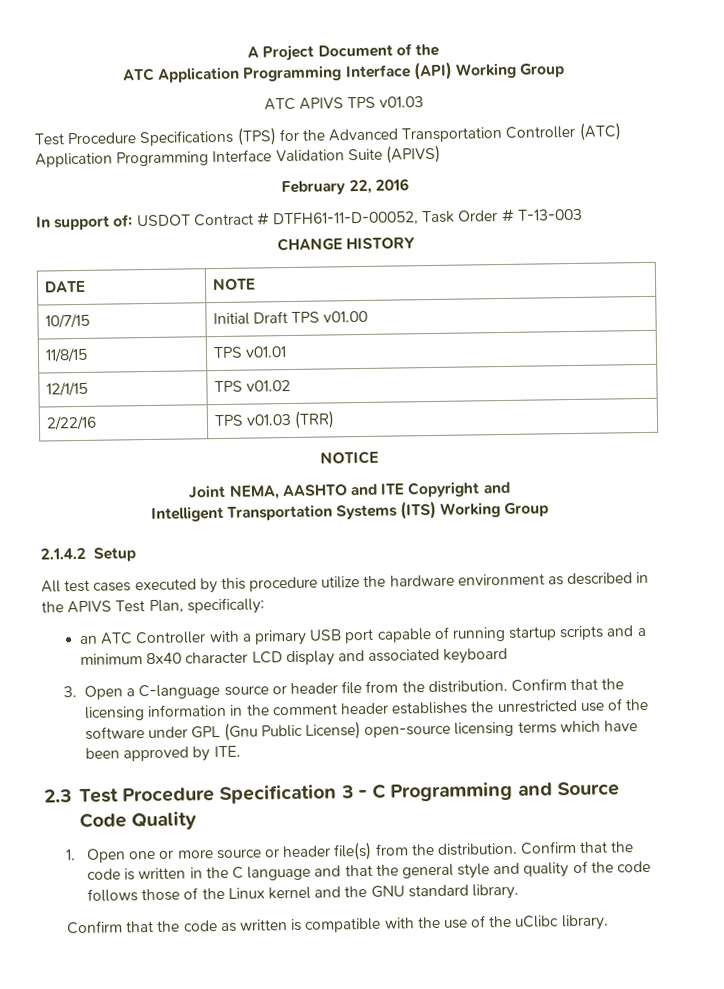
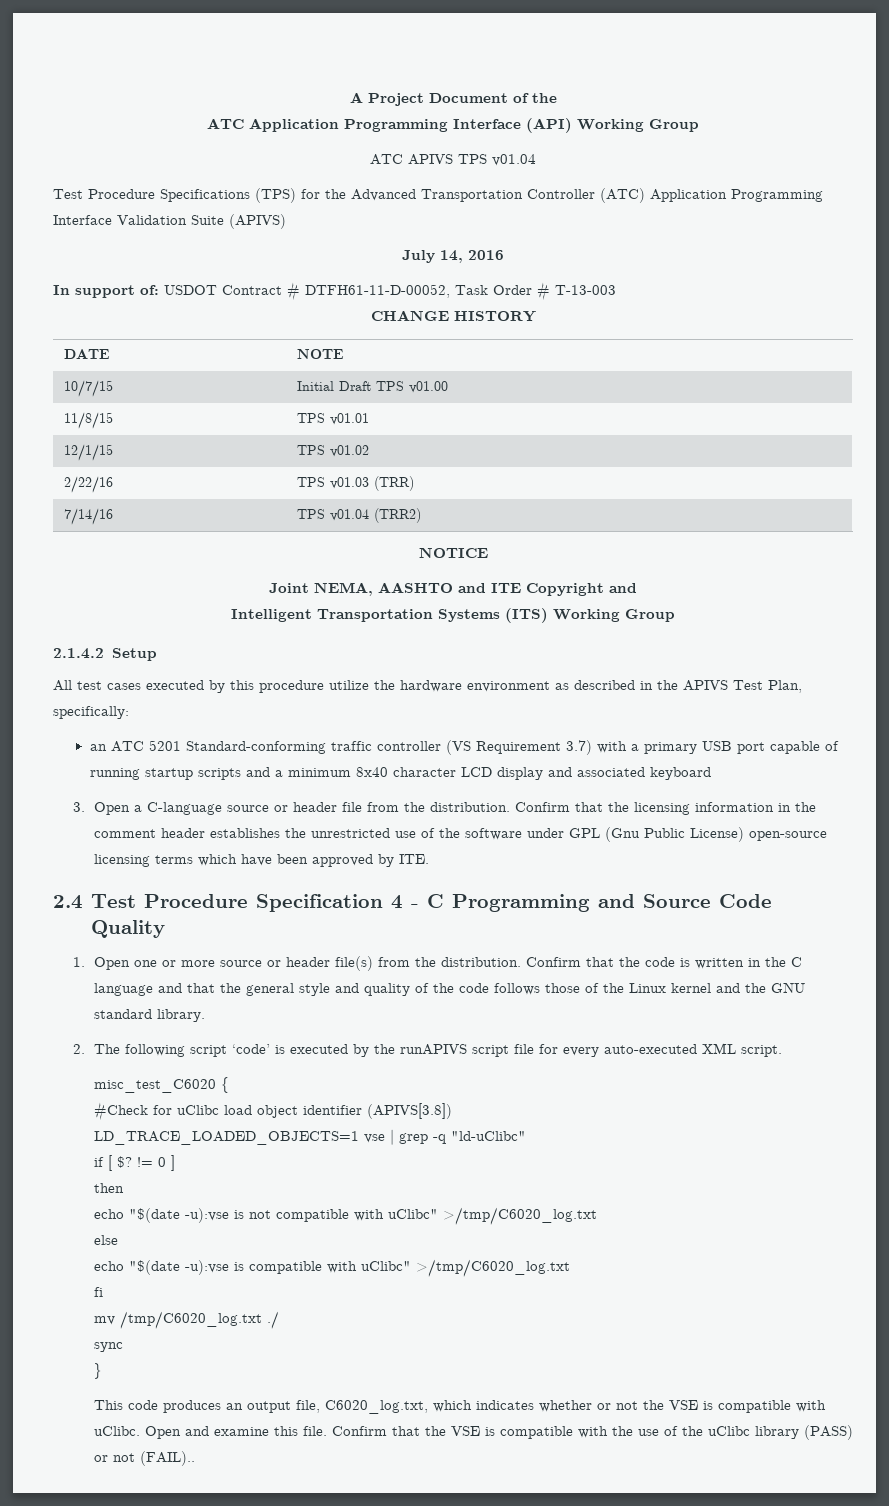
- ATC APIVS TPS v01.03
+ ATC APIVS TPS v01.04
- February 22, 2016
+ July 14, 2016
+ 7/14/16 | TPS v01.04 (TRR2)
- an ATC Controller with a primary USB port capable of running startup scripts and a minimum 8x40 character LCD display and associated keyboard
+ an ATC 5201 Standard-conforming traffic controller (VS Requirement 3.7) with a primary USB port capable of running startup scripts and a minimum 8x40 character LCD display and associated keyboard
- 2.3 Test Procedure Specification 3 - C Programming and Source Code Quality
+ 2.4 Test Procedure Specification 4 - C Programming and Source Code Quality
- Confirm that the code as written is compatible with the use of the uClibc library.
+ 2. The following script ‘code’ is executed by the runAPIVS script file for every auto-executed XML script.
+ misc_test_C6020 {
+ #Check for uClibc load object identifier (APIVS[3.8])
+ LD_TRACE_LOADED_OBJECTS=1 vse | grep -q "ld-uClibc"
+ if [ $? != 0 ]
+ then
+ echo "$(date -u):vse is not compatible with uClibc" >/tmp/C6020_log.txt
+ else
+ echo "$(date -u):vse is compatible with uClibc" >/tmp/C6020_log.txt
+ fi
+ mv /tmp/C6020_log.txt ./
+ sync
+ }
+ This code produces an output file, C6020_log.txt, which indicates whether or not the VSE is compatible with uClibc. Open and examine this file. Confirm that the VSE is compatible with the use of the uClibc library (PASS) or not (FAIL)..

